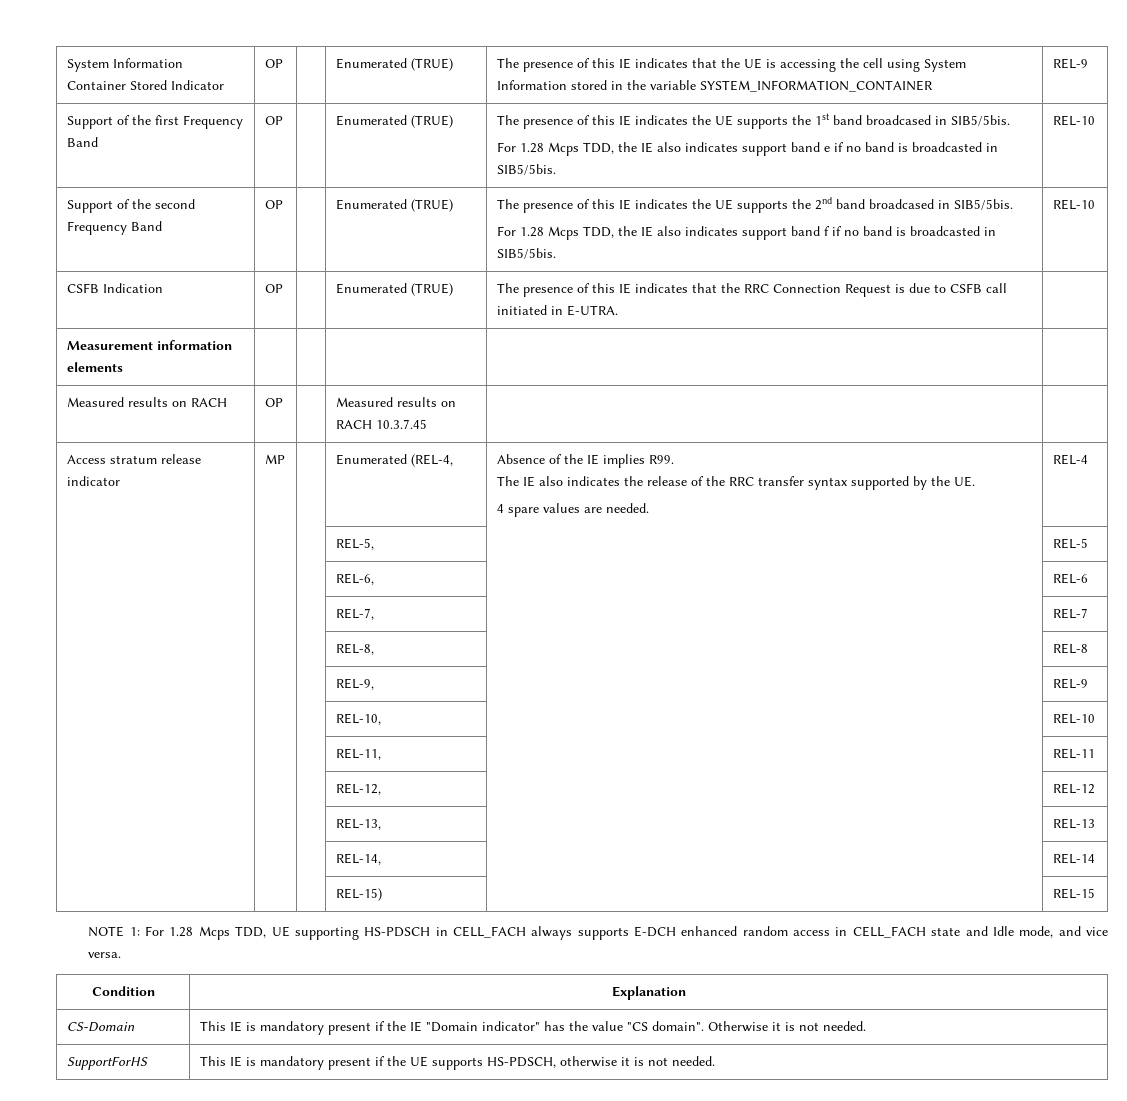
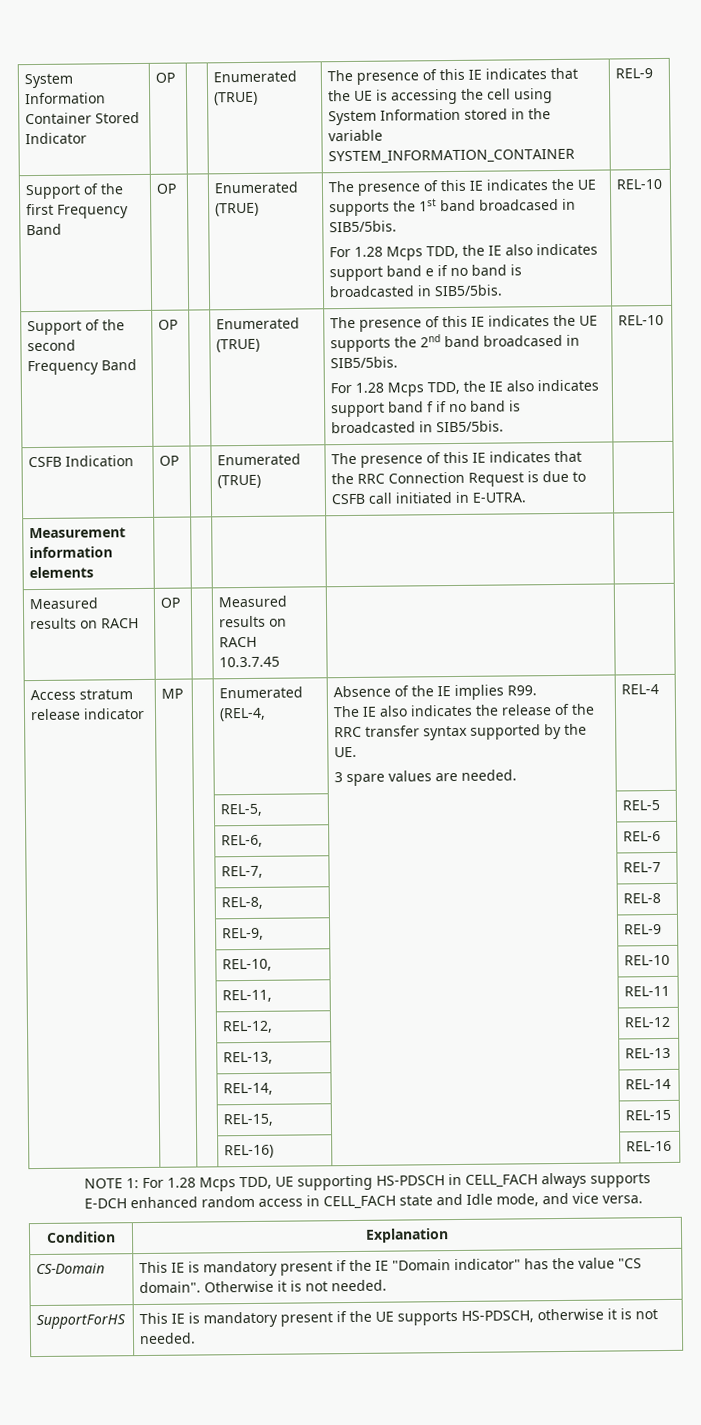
  Access stratum release indicator | MP | | Enumerated (REL-4, | Absence of the IE implies R99.
  The IE also indicates the release of the RRC transfer syntax supported by the UE.
- 4 spare values are needed. | REL-4
+ 3 spare values are needed. | REL-4
- | | | REL-15) | | REL-15
+ | | | REL-15, | | REL-15
+ | | | REL-16) | | REL-16

